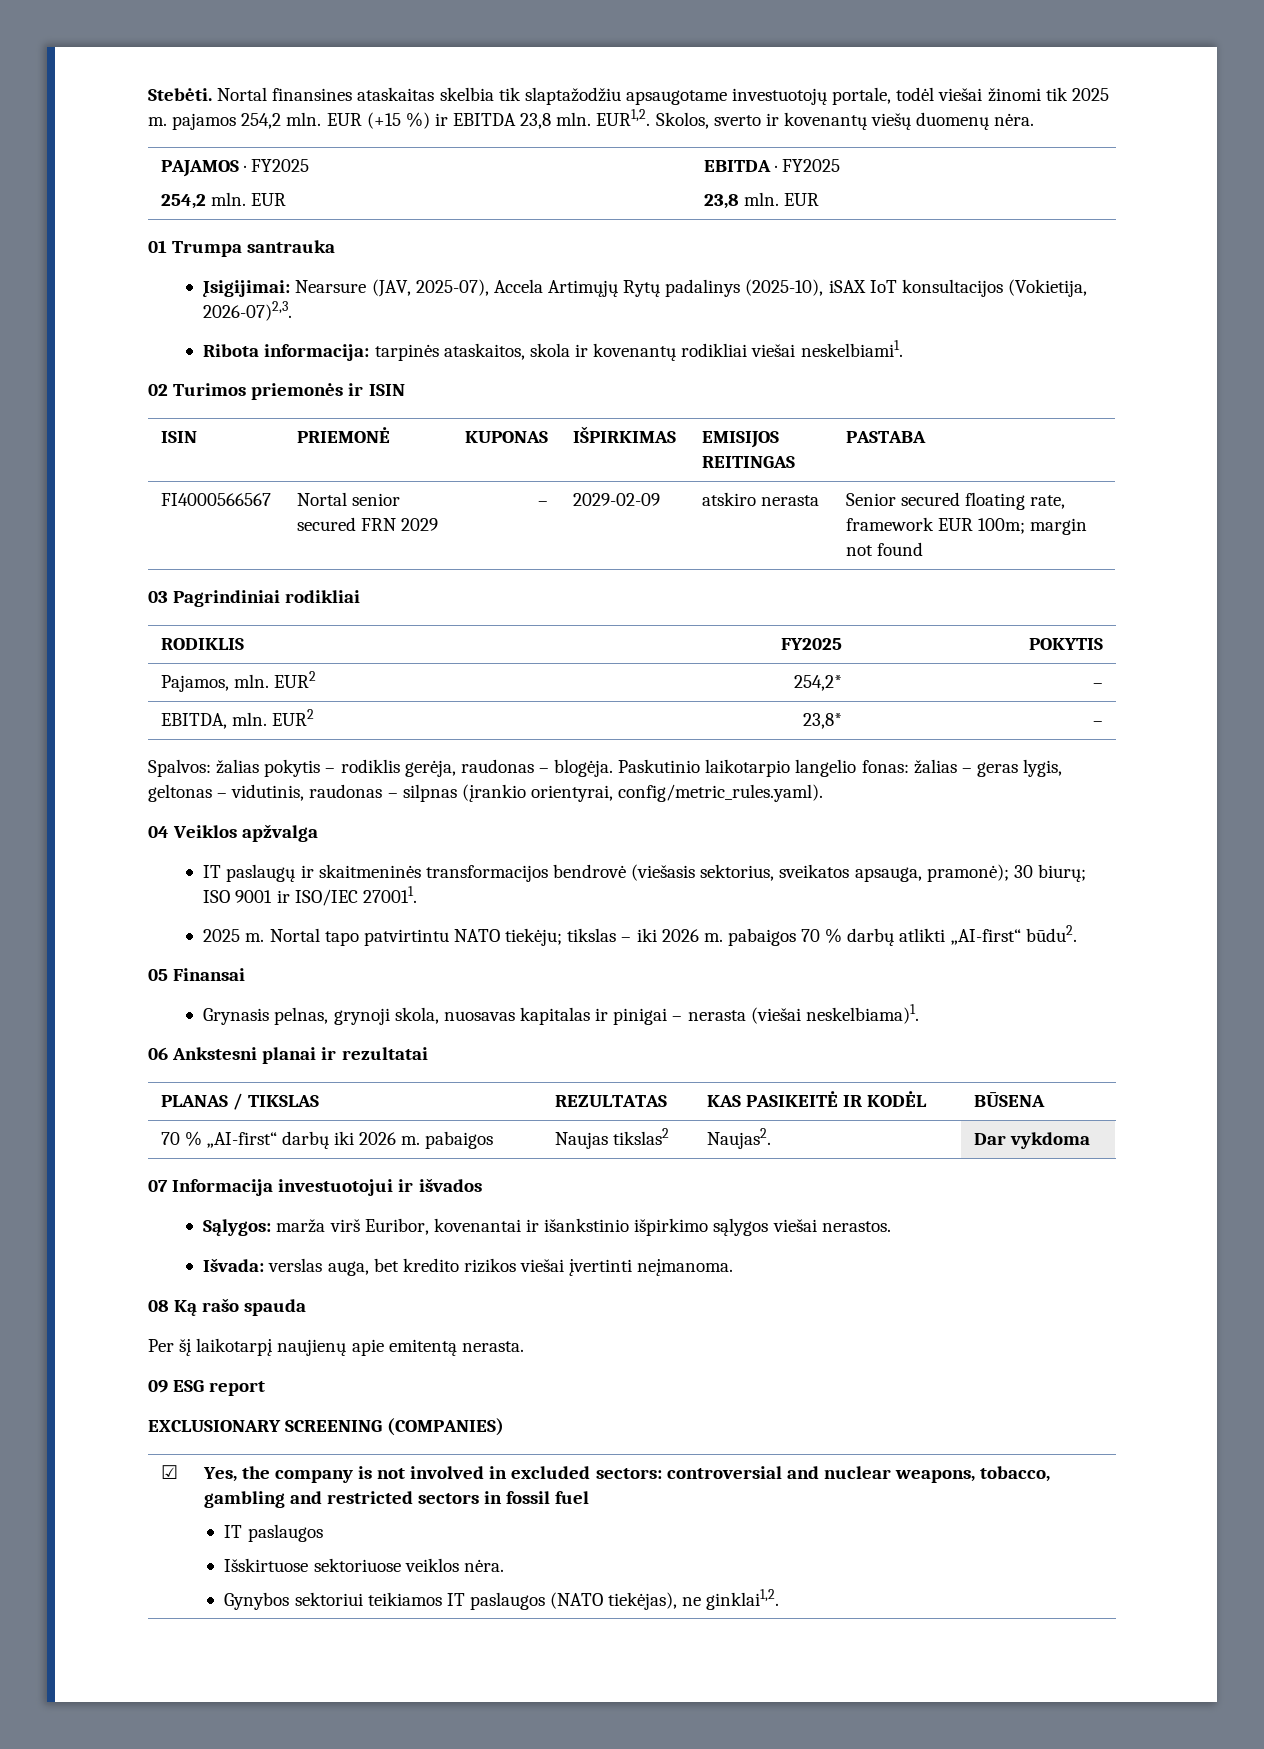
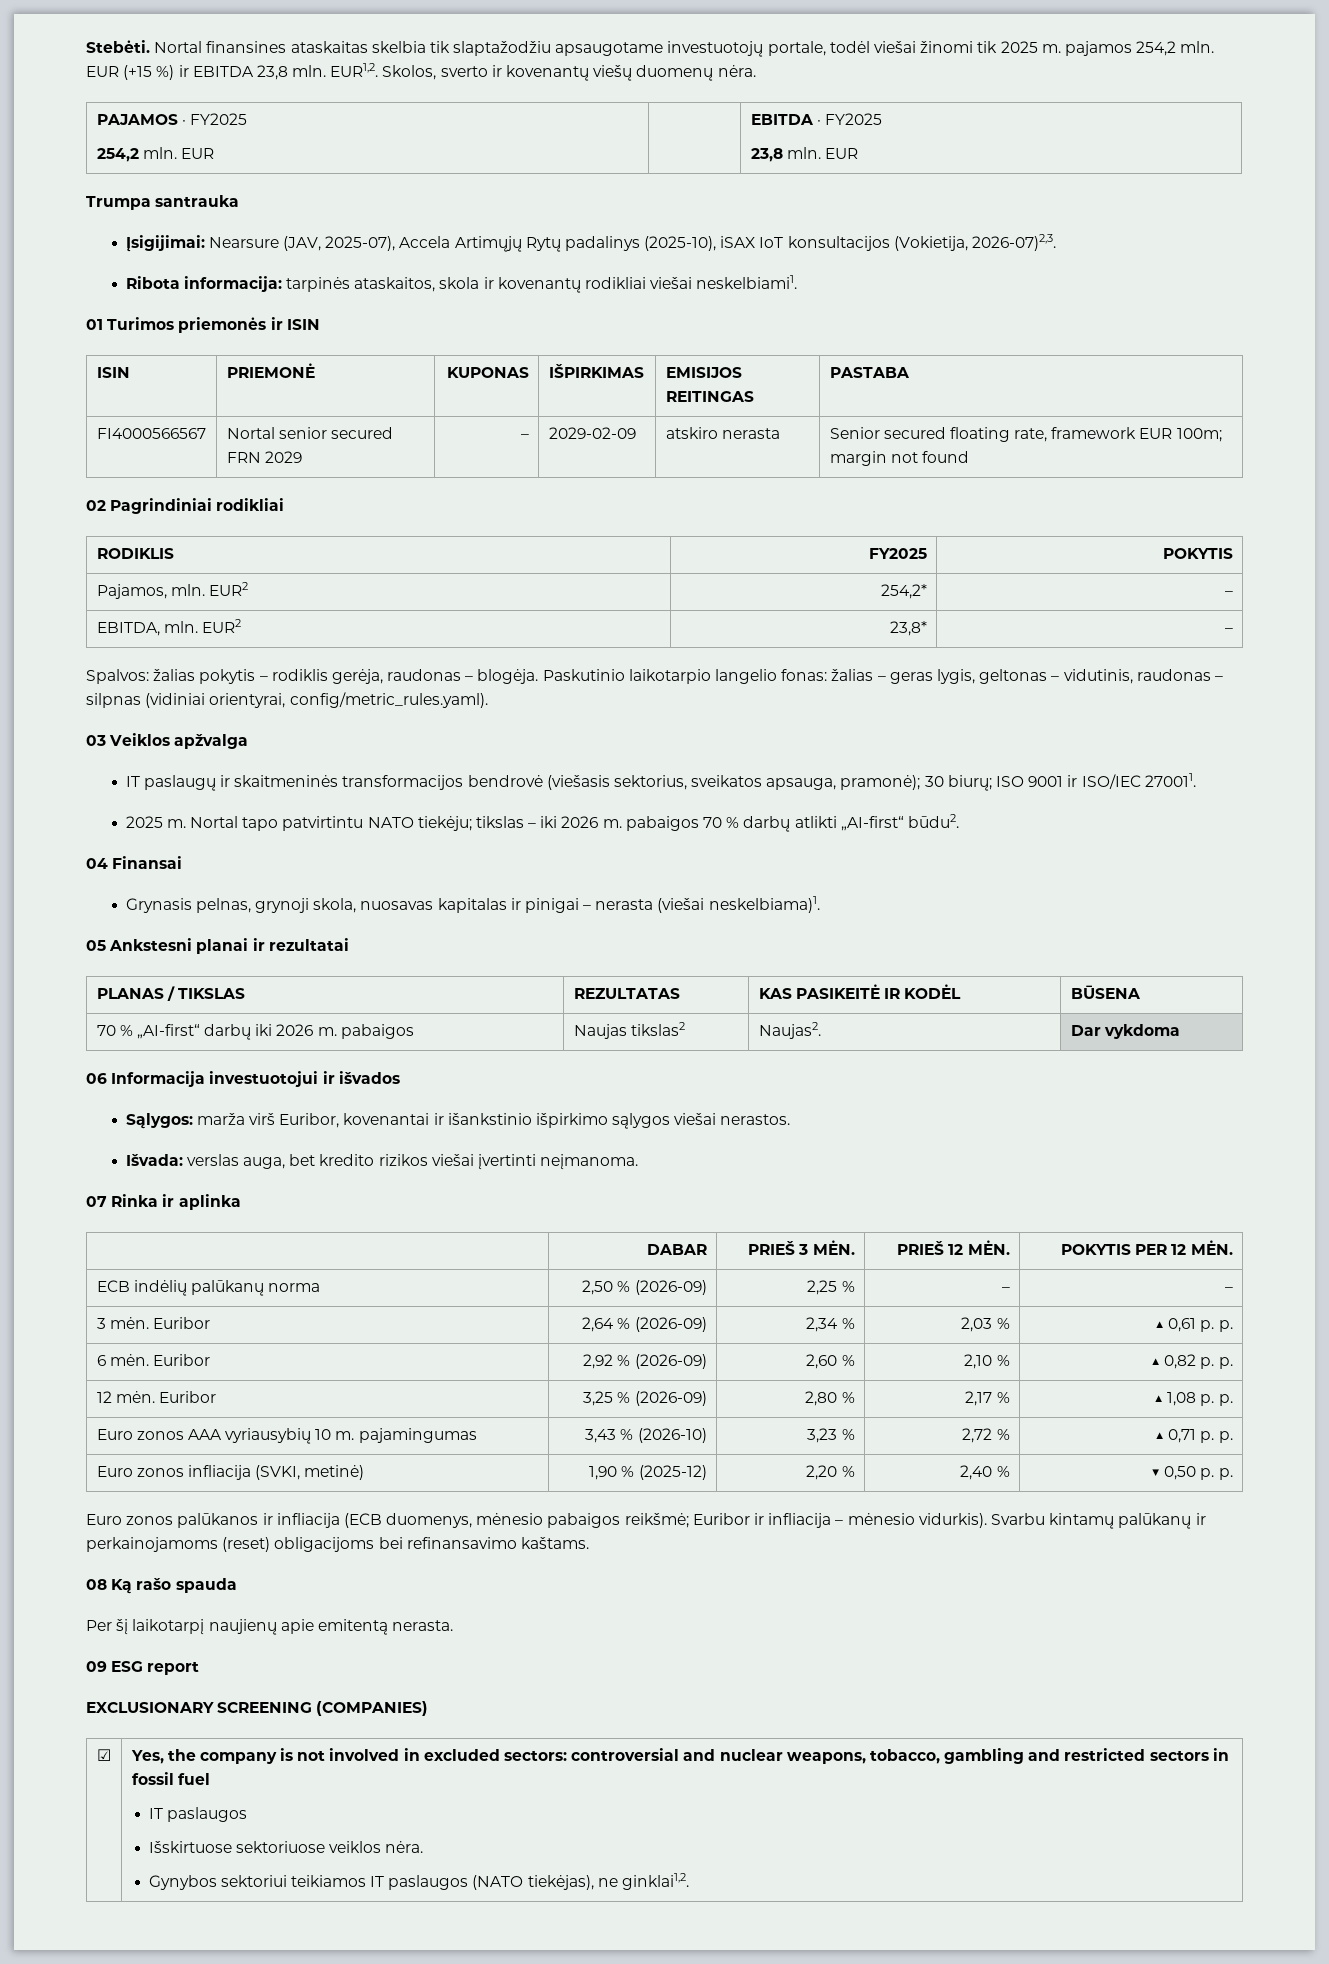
- 01 Trumpa santrauka
+ Trumpa santrauka
- 02 Turimos priemonės ir ISIN
+ 01 Turimos priemonės ir ISIN
- 03 Pagrindiniai rodikliai
+ 02 Pagrindiniai rodikliai
- Paskutinio laikotarpio langelio fonas: žalias – geras lygis, geltonas – vidutinis, raudonas – silpnas (įrankio orientyrai, config/metric_rules.yaml).
+ Paskutinio laikotarpio langelio fonas: žalias – geras lygis, geltonas – vidutinis, raudonas – silpnas (vidiniai orientyrai, config/metric_rules.yaml).
- 04 Veiklos apžvalga
+ 03 Veiklos apžvalga
- 05 Finansai
+ 04 Finansai
- 06 Ankstesni planai ir rezultatai
+ 05 Ankstesni planai ir rezultatai
- 07 Informacija investuotojui ir išvados
+ 06 Informacija investuotojui ir išvados
+ 07 Rinka ir aplinka
+ | DABAR | PRIEŠ 3 MĖN. | PRIEŠ 12 MĖN. | POKYTIS PER 12 MĖN.
+ ECB indėlių palūkanų norma | 2,50 % (2026-09) | 2,25 % | – | –
+ 3 mėn. Euribor | 2,64 % (2026-09) | 2,34 % | 2,03 % | ▲ 0,61 p. p.
+ 6 mėn. Euribor | 2,92 % (2026-09) | 2,60 % | 2,10 % | ▲ 0,82 p. p.
+ 12 mėn. Euribor | 3,25 % (2026-09) | 2,80 % | 2,17 % | ▲ 1,08 p. p.
+ Euro zonos AAA vyriausybių 10 m. pajamingumas | 3,43 % (2026-10) | 3,23 % | 2,72 % | ▲ 0,71 p. p.
+ Euro zonos infliacija (SVKI, metinė) | 1,90 % (2025-12) | 2,20 % | 2,40 % | ▼ 0,50 p. p.
+ Euro zonos palūkanos ir infliacija (ECB duomenys, mėnesio pabaigos reikšmė; Euribor ir infliacija – mėnesio vidurkis). Svarbu kintamų palūkanų ir perkainojamoms (reset) obligacijoms bei refinansavimo kaštams.

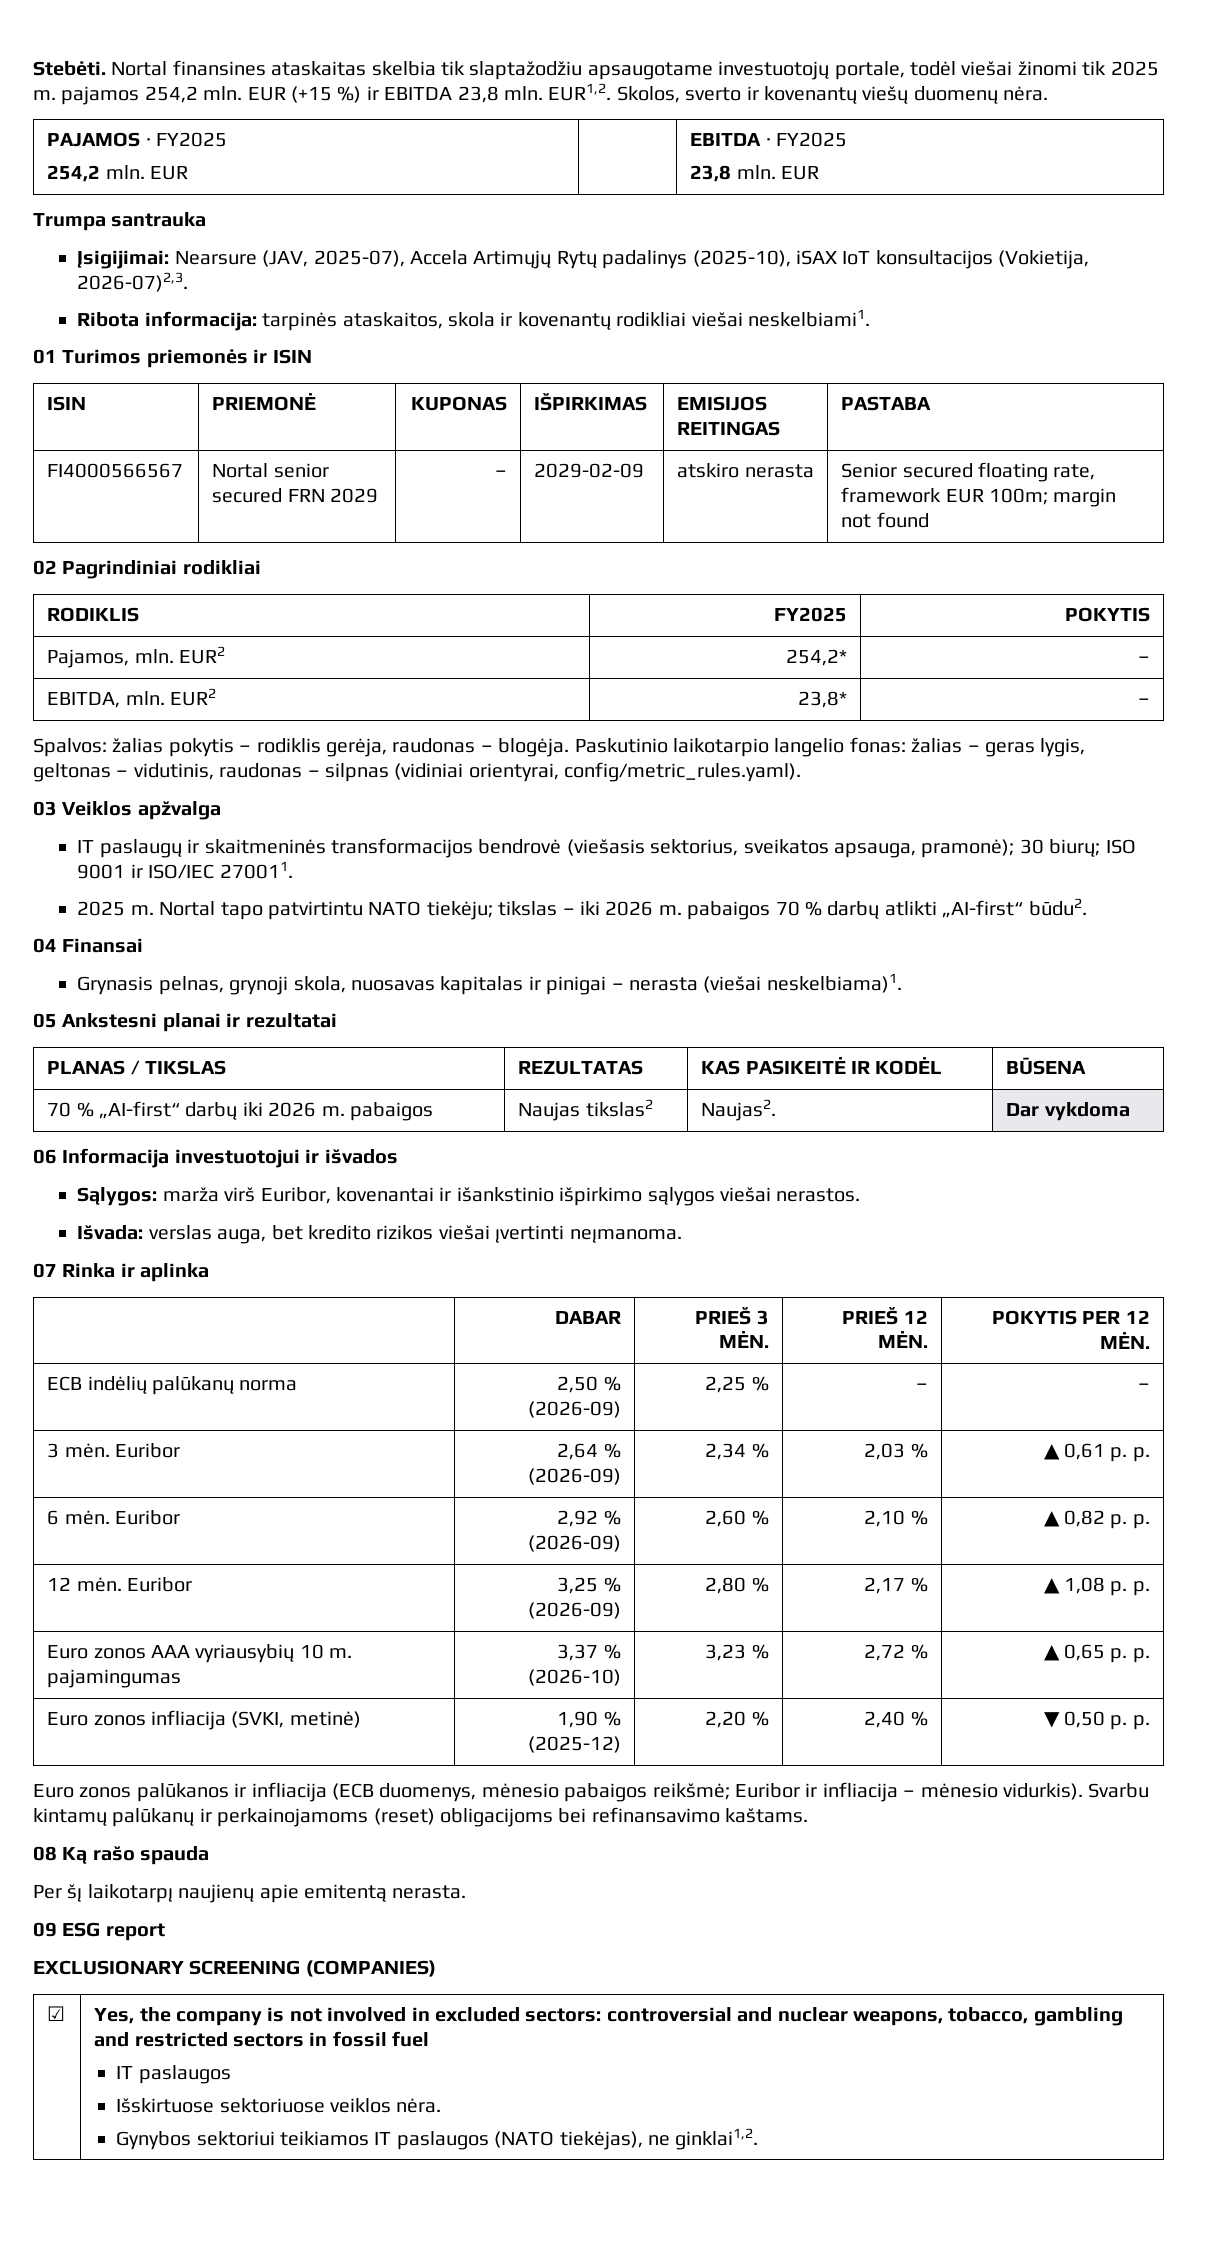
- Euro zonos AAA vyriausybių 10 m. pajamingumas | 3,43 % (2026-10) | 3,23 % | 2,72 % | ▲ 0,71 p. p.
+ Euro zonos AAA vyriausybių 10 m. pajamingumas | 3,37 % (2026-10) | 3,23 % | 2,72 % | ▲ 0,65 p. p.

